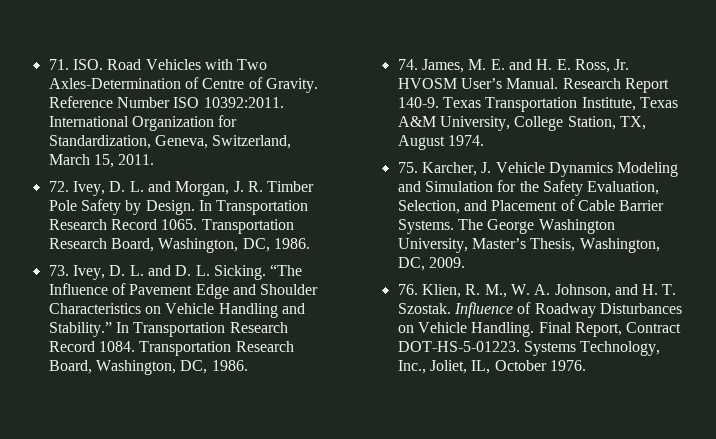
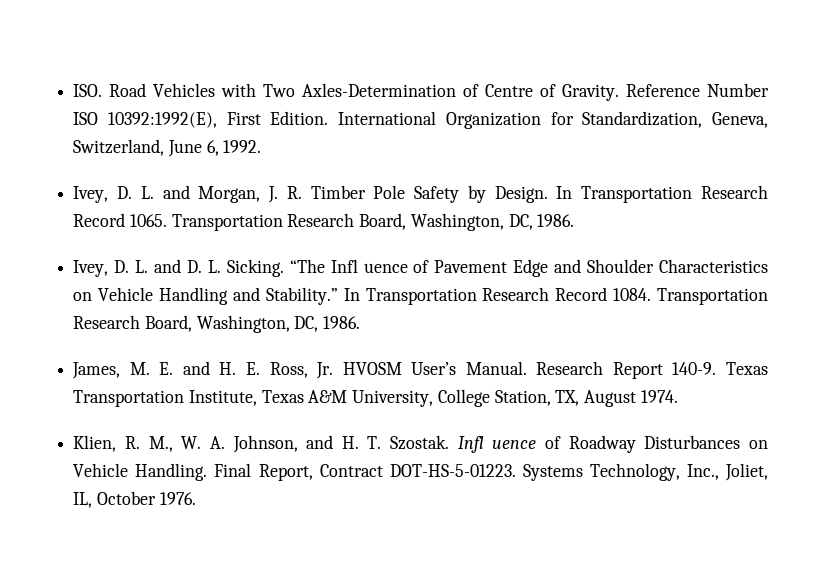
- 71. ISO. Road Vehicles with Two Axles-Determination of Centre of Gravity.
+ ISO. Road Vehicles with Two Axles-Determination of Centre of Gravity.
- Reference Number ISO 10392:2011.
+ Reference Number ISO 10392:1992(E), First Edition.
- International Organization for Standardization, Geneva, Switzerland, March 15, 2011.
- 72. Ivey, D. L. and Morgan, J. R. Timber Pole Safety by Design.
+ International Organization for Standardization, Geneva, Switzerland, June 6, 1992.
+ Ivey, D. L. and Morgan, J. R. Timber Pole Safety by Design.
- 73. Ivey, D. L. and D. L. Sicking.
+ Ivey, D. L. and D. L. Sicking.
- “The Influence of Pavement Edge and Shoulder Characteristics on Vehicle Handling and Stability.”
+ “The Infl uence of Pavement Edge and Shoulder Characteristics on Vehicle Handling and Stability.”
- 74. James, M. E. and H. E. Ross, Jr. HVOSM User’s Manual.
+ James, M. E. and H. E. Ross, Jr. HVOSM User’s Manual.
- 75. Karcher, J. Vehicle Dynamics Modeling and Simulation for the Safety Evaluation, Selection, and Placement of Cable Barrier Systems. The George Washington University, Master’s Thesis, Washington, DC, 2009.
- 76. Klien, R. M., W. A. Johnson, and H. T. Szostak.
+ Klien, R. M., W. A. Johnson, and H. T. Szostak.
- Influence of Roadway Disturbances on Vehicle Handling.
+ Infl uence of Roadway Disturbances on Vehicle Handling.

